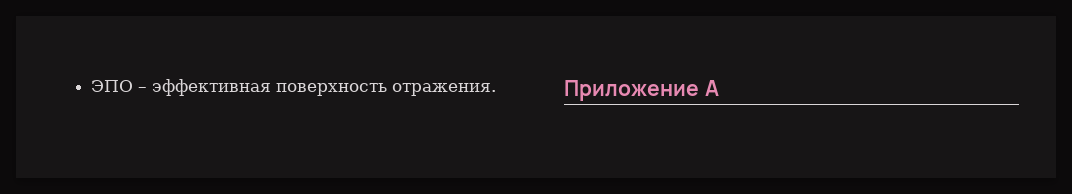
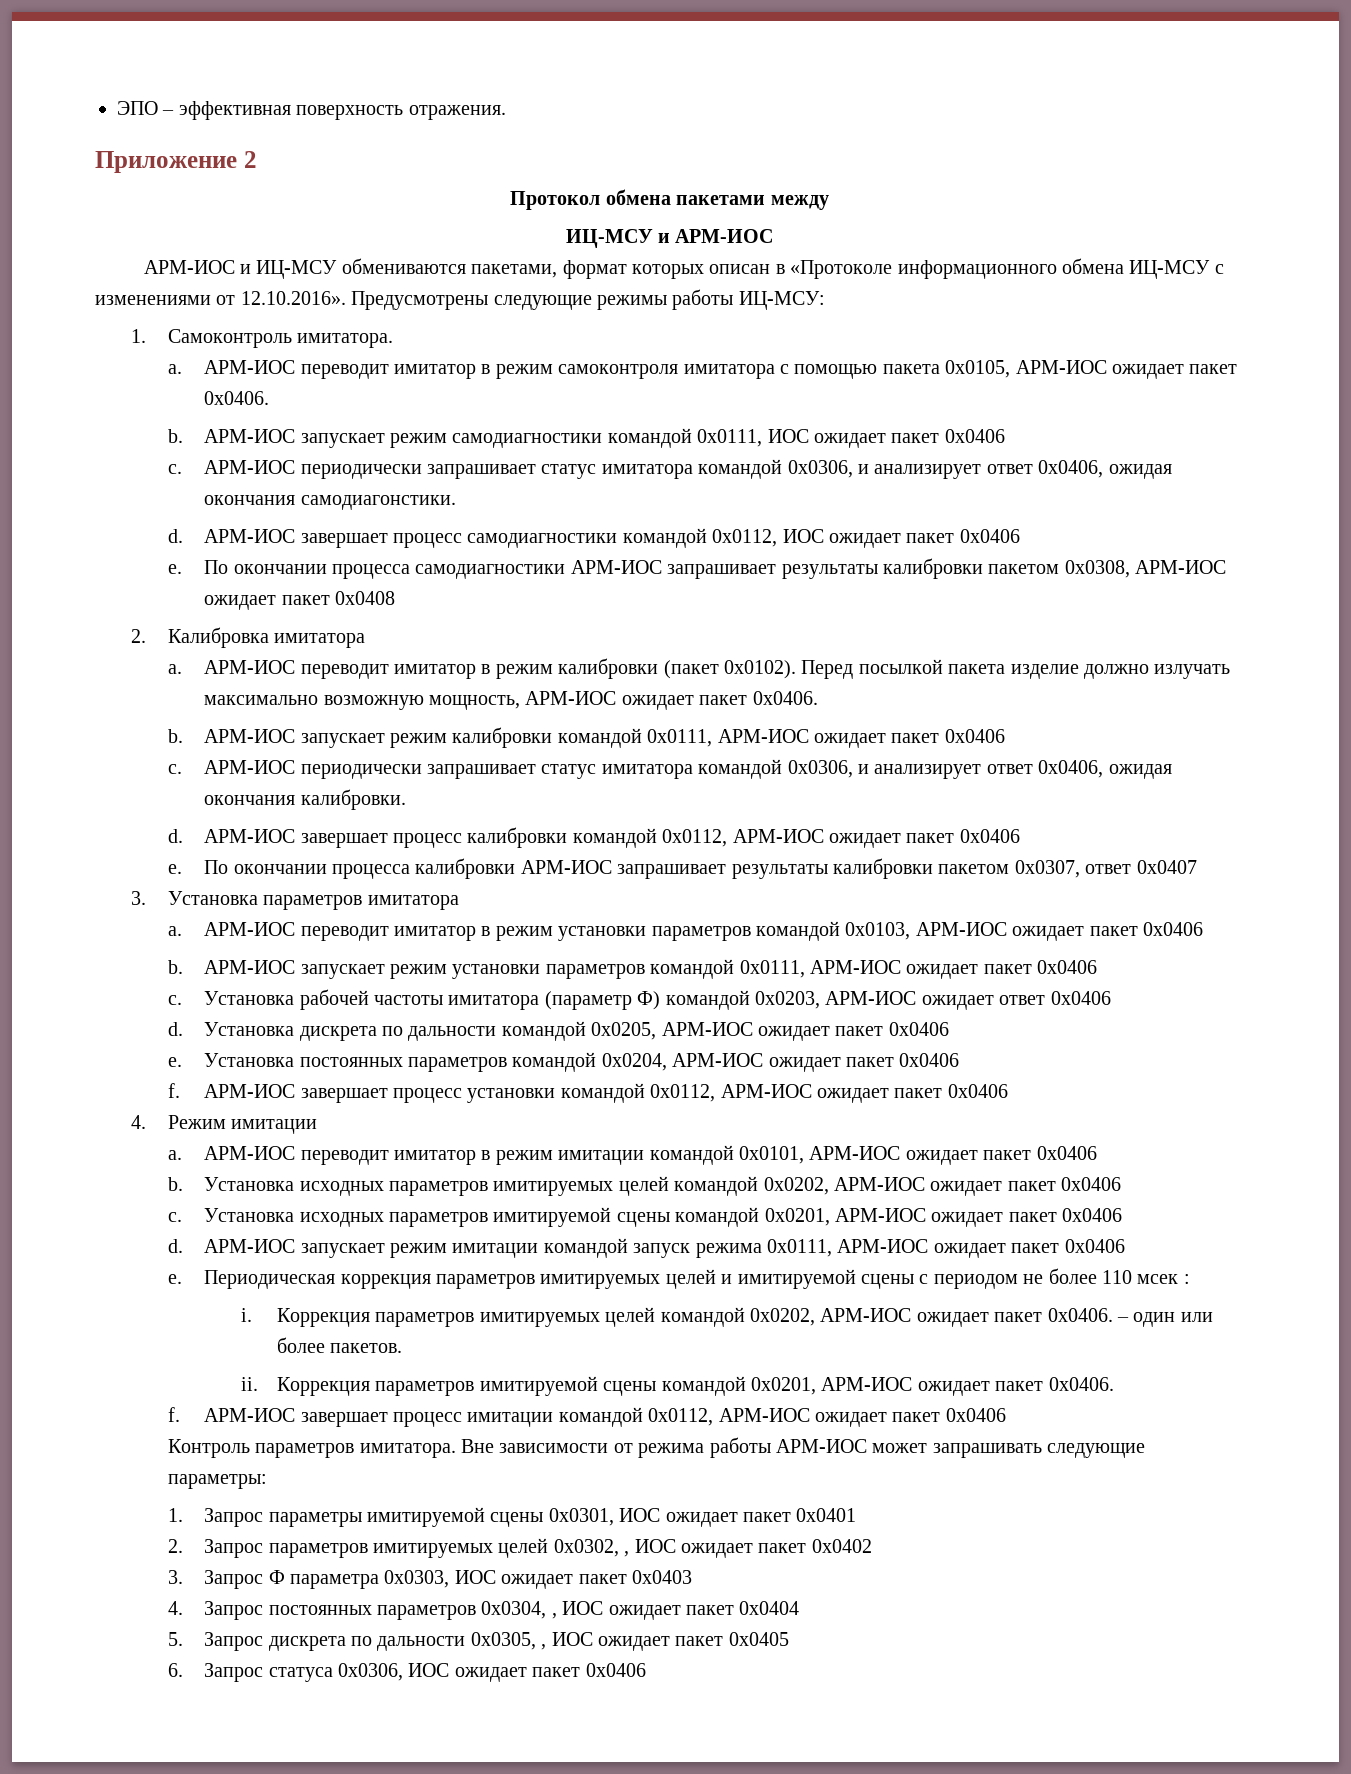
- Приложение А
+ Приложение 2
+ Протокол обмена пакетами между
+ ИЦ-МСУ и АРМ-ИОС
+ АРМ-ИОС и ИЦ-МСУ обмениваются пакетами, формат которых описан в «Протоколе информационного обмена ИЦ-МСУ с изменениями от 12.10.2016». Предусмотрены следующие режимы работы ИЦ-МСУ:
+ 1. Самоконтроль имитатора.
+ a. АРМ-ИОС переводит имитатор в режим самоконтроля имитатора с помощью пакета 0x0105, АРМ-ИОС ожидает пакет 0x0406.
+ b. АРМ-ИОС запускает режим самодиагностики командой 0x0111, ИОС ожидает пакет 0x0406
+ c. АРМ-ИОС периодически запрашивает статус имитатора командой 0x0306, и анализирует ответ 0x0406, ожидая окончания самодиагонстики.
+ d. АРМ-ИОС завершает процесс самодиагностики командой 0x0112, ИОС ожидает пакет 0x0406
+ e. По окончании процесса самодиагностики АРМ-ИОС запрашивает результаты калибровки пакетом 0x0308, АРМ-ИОС ожидает пакет 0x0408
+ 2. Калибровка имитатора
+ a. АРМ-ИОС переводит имитатор в режим калибровки (пакет 0x0102). Перед посылкой пакета изделие должно излучать максимально возможную мощность, АРМ-ИОС ожидает пакет 0x0406.
+ b. АРМ-ИОС запускает режим калибровки командой 0x0111, АРМ-ИОС ожидает пакет 0x0406
+ c. АРМ-ИОС периодически запрашивает статус имитатора командой 0x0306, и анализирует ответ 0x0406, ожидая окончания калибровки.
+ d. АРМ-ИОС завершает процесс калибровки командой 0x0112, АРМ-ИОС ожидает пакет 0x0406
+ e. По окончании процесса калибровки АРМ-ИОС запрашивает результаты калибровки пакетом 0x0307, ответ 0x0407
+ 3. Установка параметров имитатора
+ a. АРМ-ИОС переводит имитатор в режим установки параметров командой 0x0103, АРМ-ИОС ожидает пакет 0x0406
+ b. АРМ-ИОС запускает режим установки параметров командой 0x0111, АРМ-ИОС ожидает пакет 0x0406
+ c. Установка рабочей частоты имитатора (параметр Ф) командой 0x0203, АРМ-ИОС ожидает ответ 0x0406
+ d. Установка дискрета по дальности командой 0x0205, АРМ-ИОС ожидает пакет 0x0406
+ e. Установка постоянных параметров командой 0x0204, АРМ-ИОС ожидает пакет 0x0406
+ f. АРМ-ИОС завершает процесс установки командой 0x0112, АРМ-ИОС ожидает пакет 0x0406
+ 4. Режим имитации
+ a. АРМ-ИОС переводит имитатор в режим имитации командой 0x0101, АРМ-ИОС ожидает пакет 0x0406
+ b. Установка исходных параметров имитируемых целей командой 0x0202, АРМ-ИОС ожидает пакет 0x0406
+ c. Установка исходных параметров имитируемой сцены командой 0x0201, АРМ-ИОС ожидает пакет 0x0406
+ d. АРМ-ИОС запускает режим имитации командой запуск режима 0x0111, АРМ-ИОС ожидает пакет 0x0406
+ e. Периодическая коррекция параметров имитируемых целей и имитируемой сцены с периодом не более 110 мсек :
+ i. Коррекция параметров имитируемых целей командой 0x0202, АРМ-ИОС ожидает пакет 0x0406. – один или более пакетов.
+ ii. Коррекция параметров имитируемой сцены командой 0x0201, АРМ-ИОС ожидает пакет 0x0406.
+ f. АРМ-ИОС завершает процесс имитации командой 0x0112, АРМ-ИОС ожидает пакет 0x0406
+ Контроль параметров имитатора. Вне зависимости от режима работы АРМ-ИОС может запрашивать следующие параметры:
+ 1. Запрос параметры имитируемой сцены 0x0301, ИОС ожидает пакет 0x0401
+ 2. Запрос параметров имитируемых целей 0x0302, , ИОС ожидает пакет 0x0402
+ 3. Запрос Ф параметра 0x0303, ИОС ожидает пакет 0x0403
+ 4. Запрос постоянных параметров 0x0304, , ИОС ожидает пакет 0x0404
+ 5. Запрос дискрета по дальности 0x0305, , ИОС ожидает пакет 0x0405
+ 6. Запрос статуса 0x0306, ИОС ожидает пакет 0x0406

